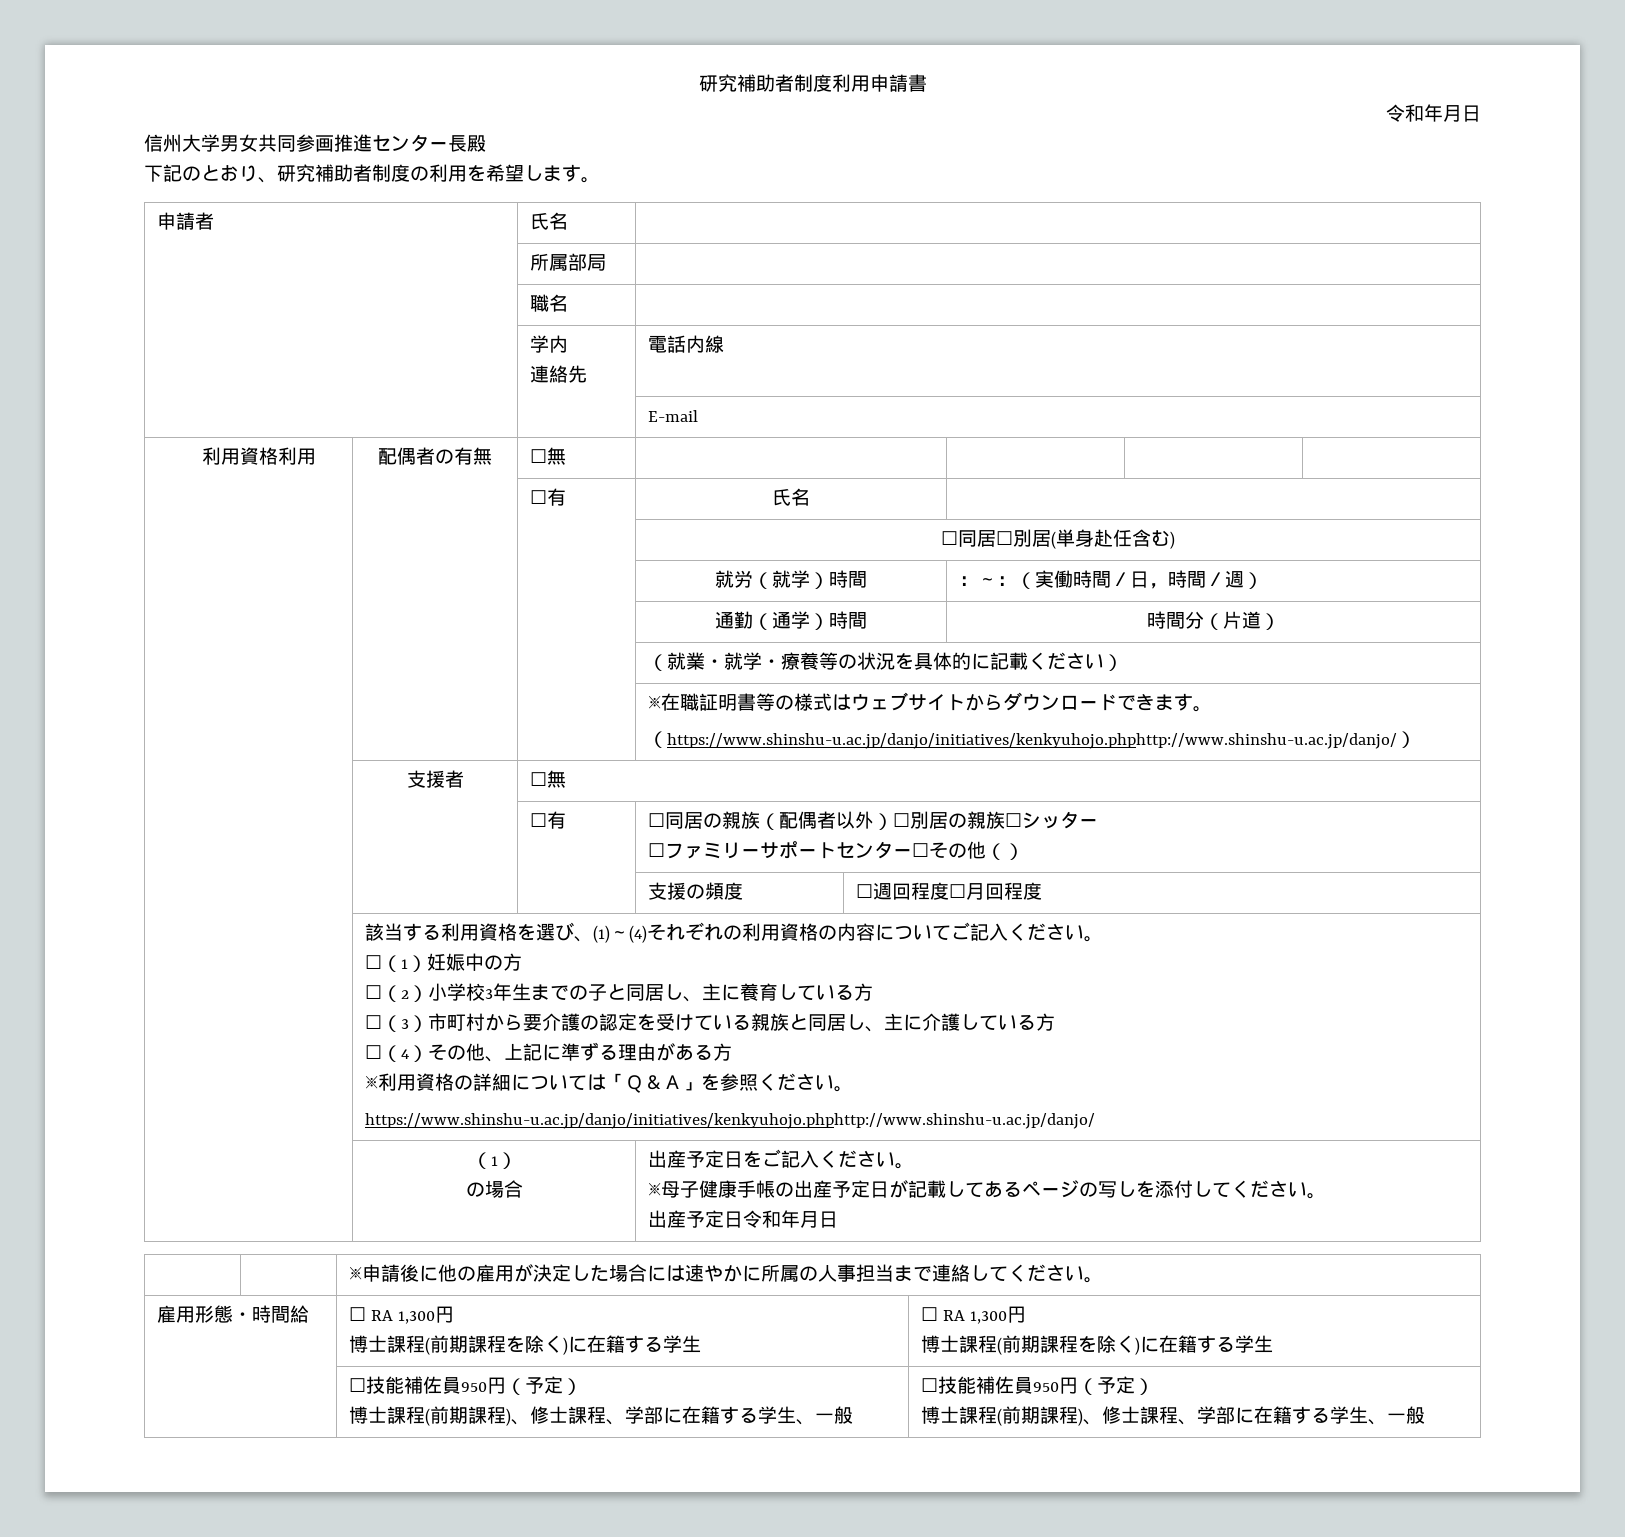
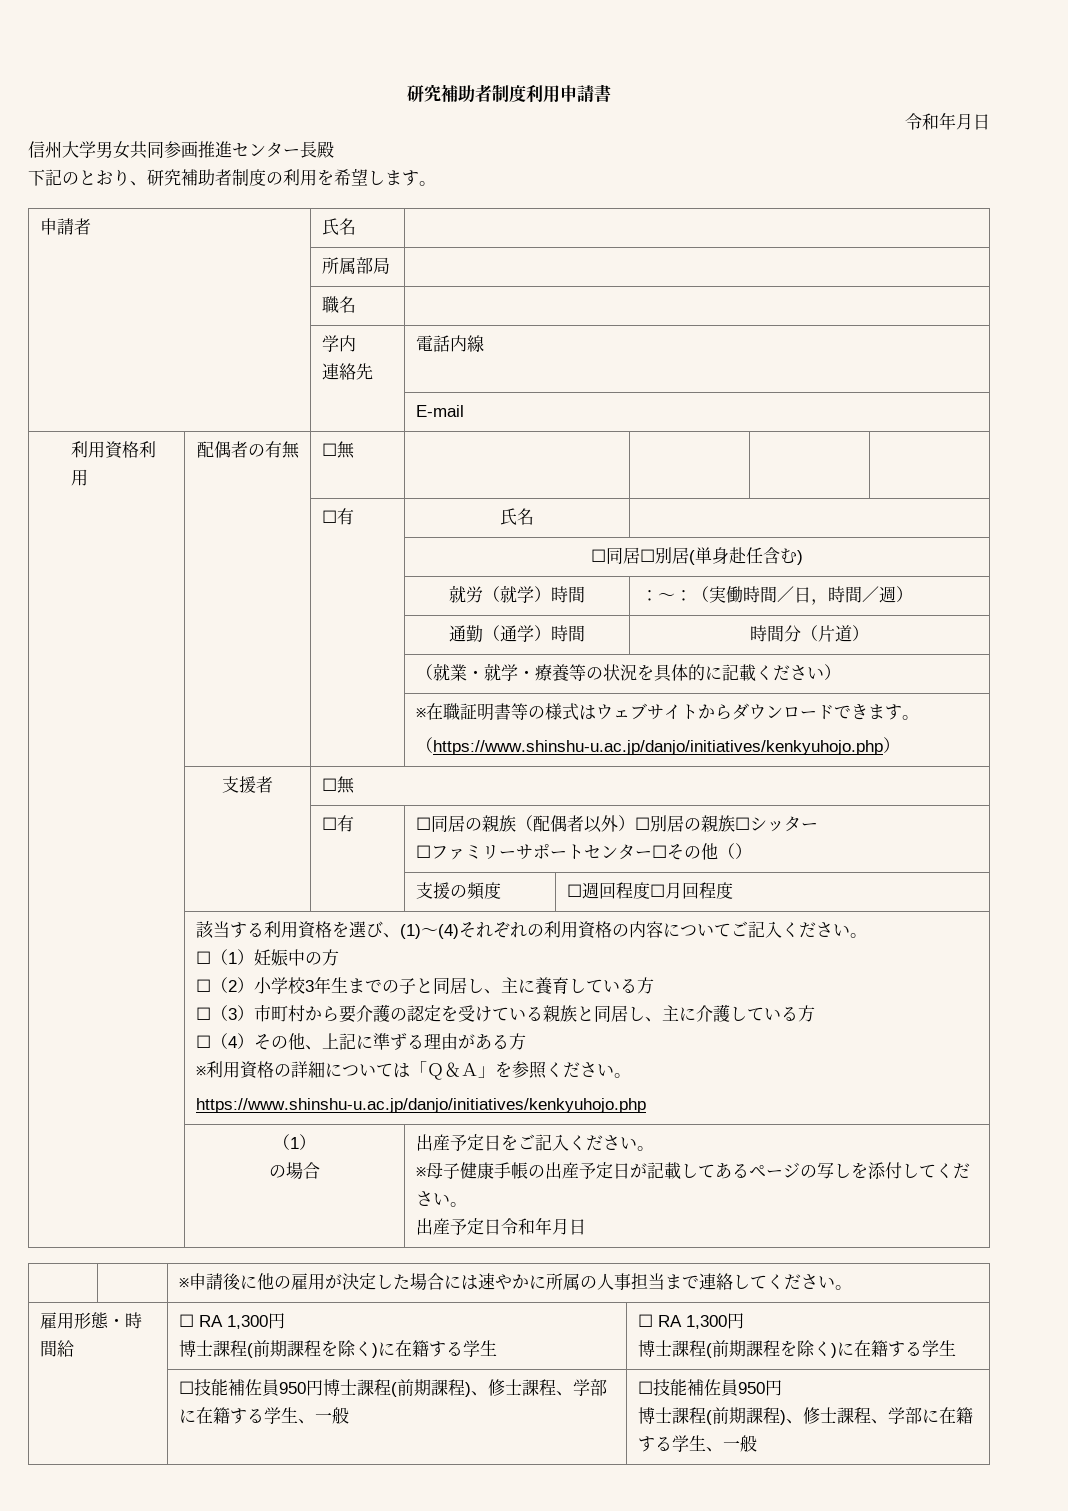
  | | | ※在職証明書等の様式はウェブサイトからダウンロードできます。
- （https://www.shinshu-u.ac.jp/danjo/initiatives/kenkyuhojo.phphttp://www.shinshu-u.ac.jp/danjo/）
+ （https://www.shinshu-u.ac.jp/danjo/initiatives/kenkyuhojo.php）
  ※利用資格の詳細については「Ｑ＆Ａ」を参照ください。
- https://www.shinshu-u.ac.jp/danjo/initiatives/kenkyuhojo.phphttp://www.shinshu-u.ac.jp/danjo/
+ https://www.shinshu-u.ac.jp/danjo/initiatives/kenkyuhojo.php
  雇用形態・時間給 | ☐ RA 1,300円
  博士課程(前期課程を除く)に在籍する学生 | ☐ RA 1,300円
  博士課程(前期課程を除く)に在籍する学生
- | ☐技能補佐員950円（予定）
- 博士課程(前期課程)、修士課程、学部に在籍する学生、一般 | ☐技能補佐員950円（予定）
+ | ☐技能補佐員950円博士課程(前期課程)、修士課程、学部に在籍する学生、一般 | ☐技能補佐員950円

